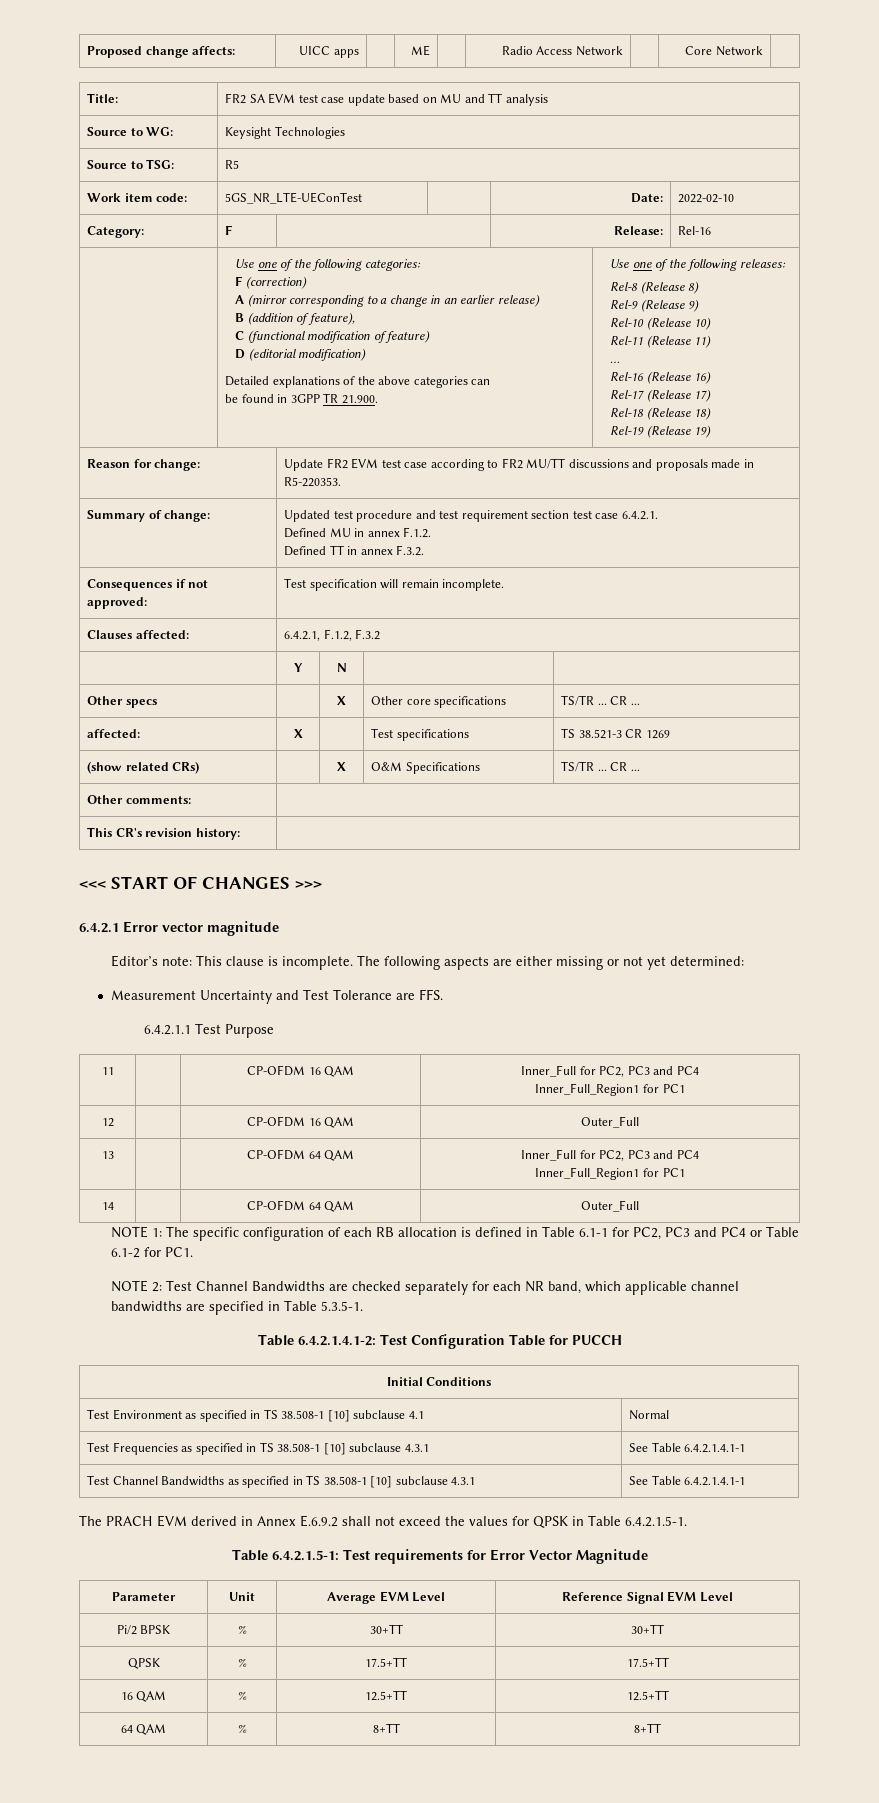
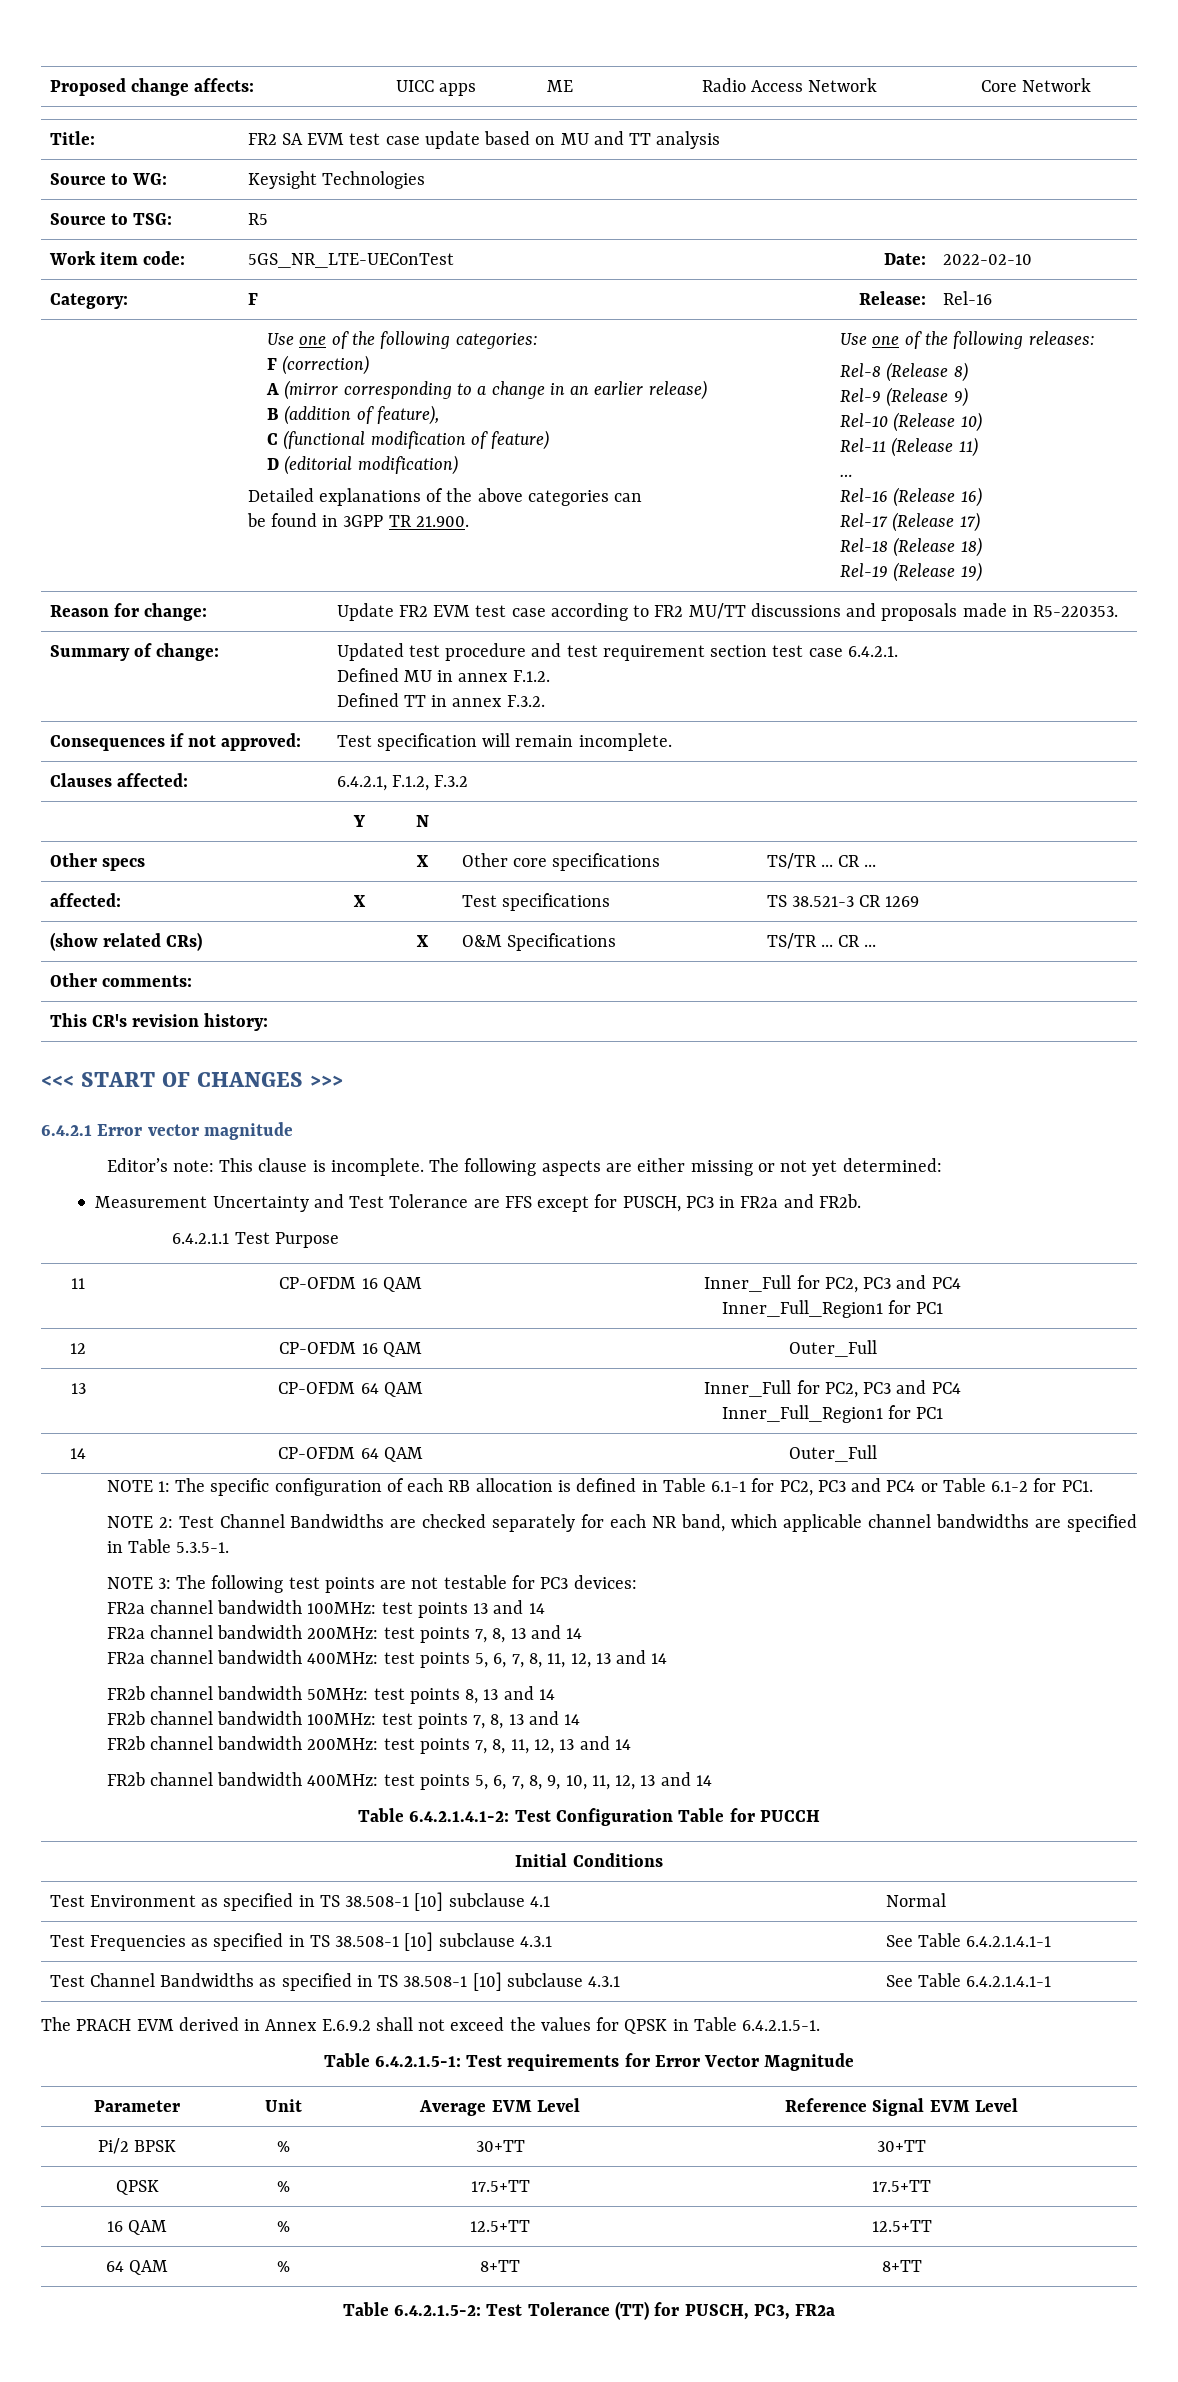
- Measurement Uncertainty and Test Tolerance are FFS.
+ Measurement Uncertainty and Test Tolerance are FFS except for PUSCH, PC3 in FR2a and FR2b.
+ NOTE 3: The following test points are not testable for PC3 devices:
+ FR2a channel bandwidth 100MHz: test points 13 and 14
+ FR2a channel bandwidth 200MHz: test points 7, 8, 13 and 14
+ FR2a channel bandwidth 400MHz: test points 5, 6, 7, 8, 11, 12, 13 and 14
+ FR2b channel bandwidth 50MHz: test points 8, 13 and 14
+ FR2b channel bandwidth 100MHz: test points 7, 8, 13 and 14
+ FR2b channel bandwidth 200MHz: test points 7, 8, 11, 12, 13 and 14
+ FR2b channel bandwidth 400MHz: test points 5, 6, 7, 8, 9, 10, 11, 12, 13 and 14
+ Table 6.4.2.1.5-2: Test Tolerance (TT) for PUSCH, PC3, FR2a

